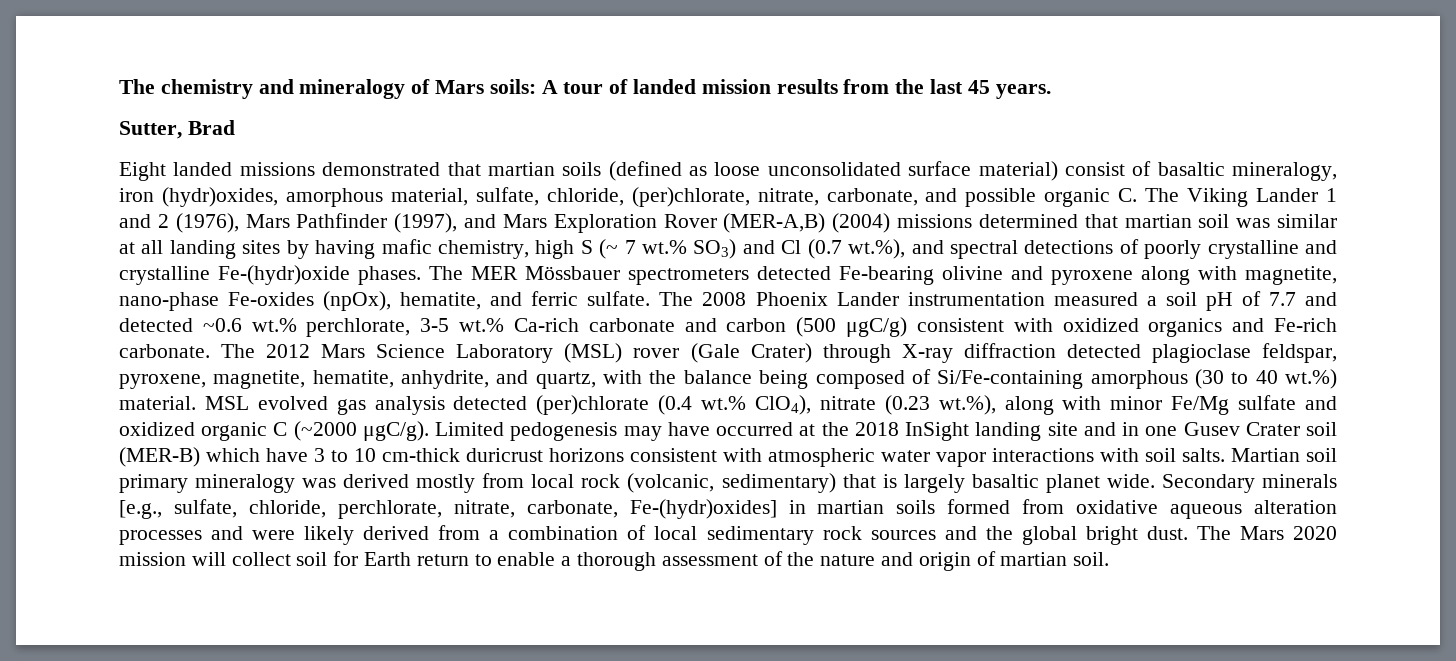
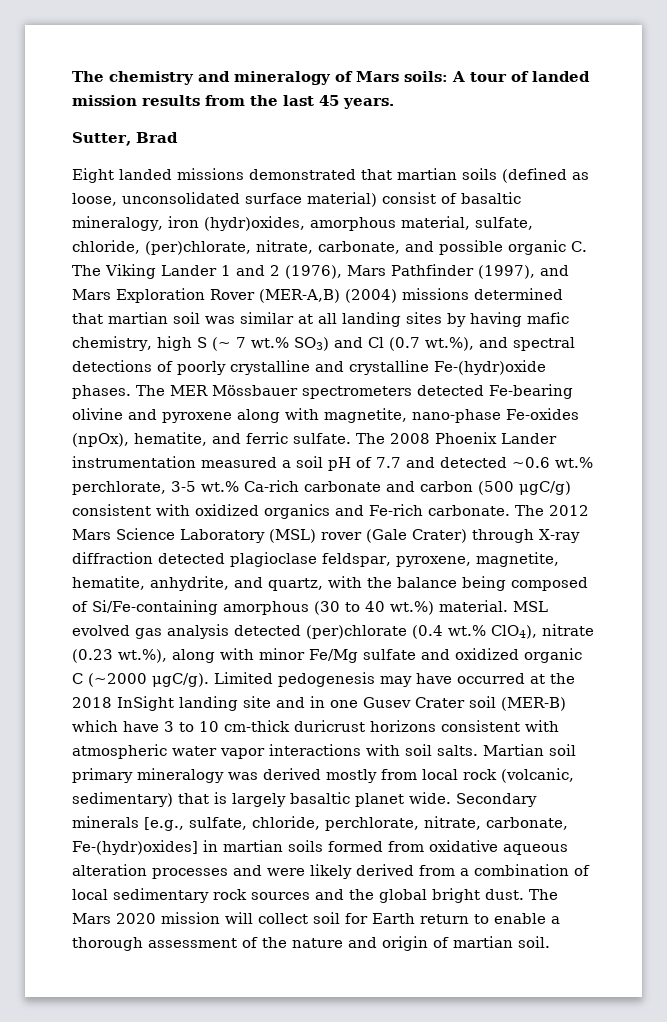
- Eight landed missions demonstrated that martian soils (defined as loose unconsolidated surface material) consist of basaltic mineralogy, iron (hydr)oxides, amorphous material, sulfate, chloride, (per)chlorate, nitrate, carbonate, and possible organic C. The Viking Lander 1 and 2 (1976), Mars Pathfinder (1997), and Mars Exploration Rover (MER-A,B) (2004) missions determined that martian soil was similar at all landing sites by having mafic chemistry, high S (~ 7 wt.% SO3) and Cl (0.7 wt.%), and spectral detections of poorly crystalline and crystalline Fe-(hydr)oxide phases.
+ Eight landed missions demonstrated that martian soils (defined as loose, unconsolidated surface material) consist of basaltic mineralogy, iron (hydr)oxides, amorphous material, sulfate, chloride, (per)chlorate, nitrate, carbonate, and possible organic C. The Viking Lander 1 and 2 (1976), Mars Pathfinder (1997), and Mars Exploration Rover (MER-A,B) (2004) missions determined that martian soil was similar at all landing sites by having mafic chemistry, high S (~ 7 wt.% SO3) and Cl (0.7 wt.%), and spectral detections of poorly crystalline and crystalline Fe-(hydr)oxide phases.

